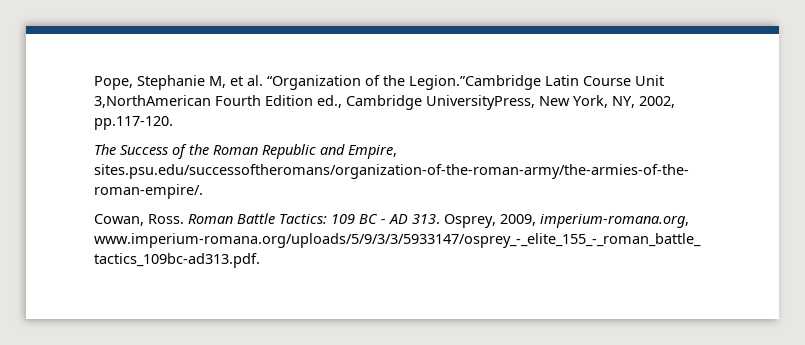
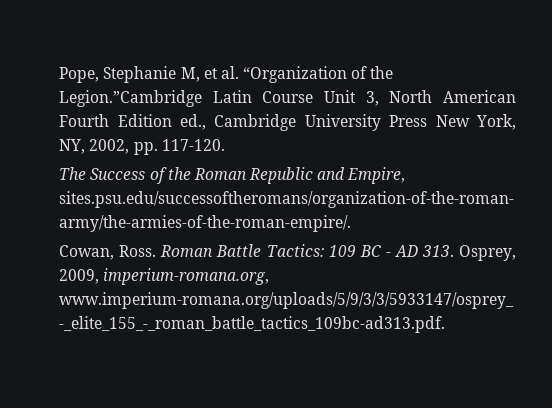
- Pope, Stephanie M, et al. “Organization of the Legion.”Cambridge Latin Course Unit 3,NorthAmerican Fourth Edition ed., Cambridge UniversityPress, New York, NY, 2002, pp.117-120.
+ Pope, Stephanie M, et al. “Organization of the Legion.”Cambridge Latin Course Unit 3, North American Fourth Edition ed., Cambridge University Press New York, NY, 2002, pp. 117-120.

